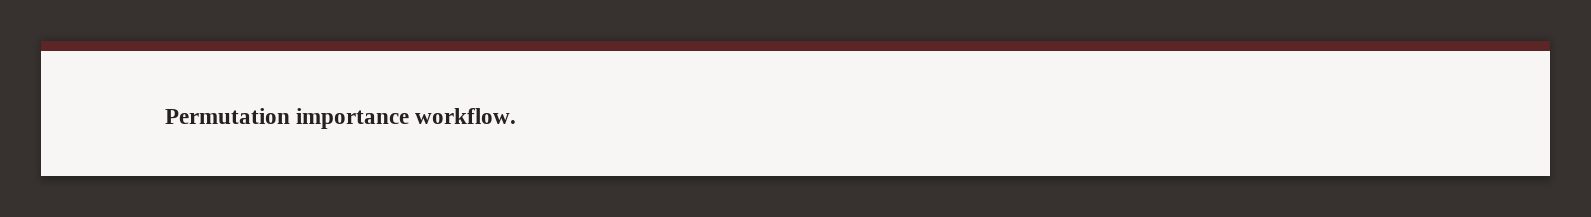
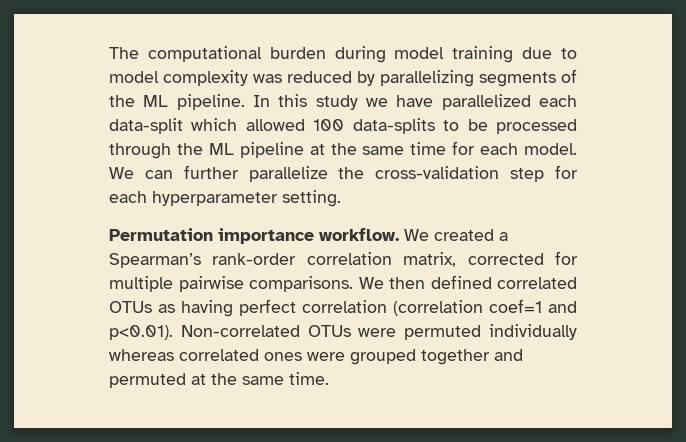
- Permutation importance workflow.
+ The computational burden during model training due to model complexity was reduced by parallelizing segments of the ML pipeline. In this study we have parallelized each data-split which allowed 100 data-splits to be processed through the ML pipeline at the same time for each model. We can further parallelize the cross-validation step for each hyperparameter setting.
+ Permutation importance workflow. We created a Spearman’s rank-order correlation matrix, corrected for multiple pairwise comparisons. We then defined correlated OTUs as having perfect correlation (correlation coef=1 and p<0.01). Non-correlated OTUs were permuted individually whereas correlated ones were grouped together and permuted at the same time.

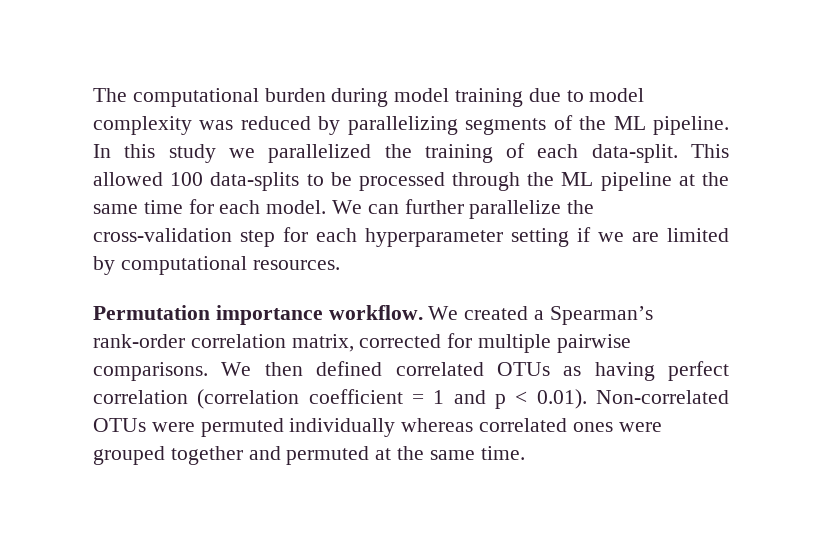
- In this study we have parallelized each data-split which allowed 100 data-splits to be processed through the ML pipeline at the same time for each model.
+ In this study we parallelized the training of each data-split. This allowed 100 data-splits to be processed through the ML pipeline at the same time for each model.
- We can further parallelize the cross-validation step for each hyperparameter setting.
+ We can further parallelize the cross-validation step for each hyperparameter setting if we are limited by computational resources.
- We then defined correlated OTUs as having perfect correlation (correlation coef=1 and p<0.01). Non-correlated OTUs were permuted individually whereas correlated ones were grouped together and permuted at the same time.
+ We then defined correlated OTUs as having perfect correlation (correlation coefficient = 1 and p < 0.01). Non-correlated OTUs were permuted individually whereas correlated ones were grouped together and permuted at the same time.

